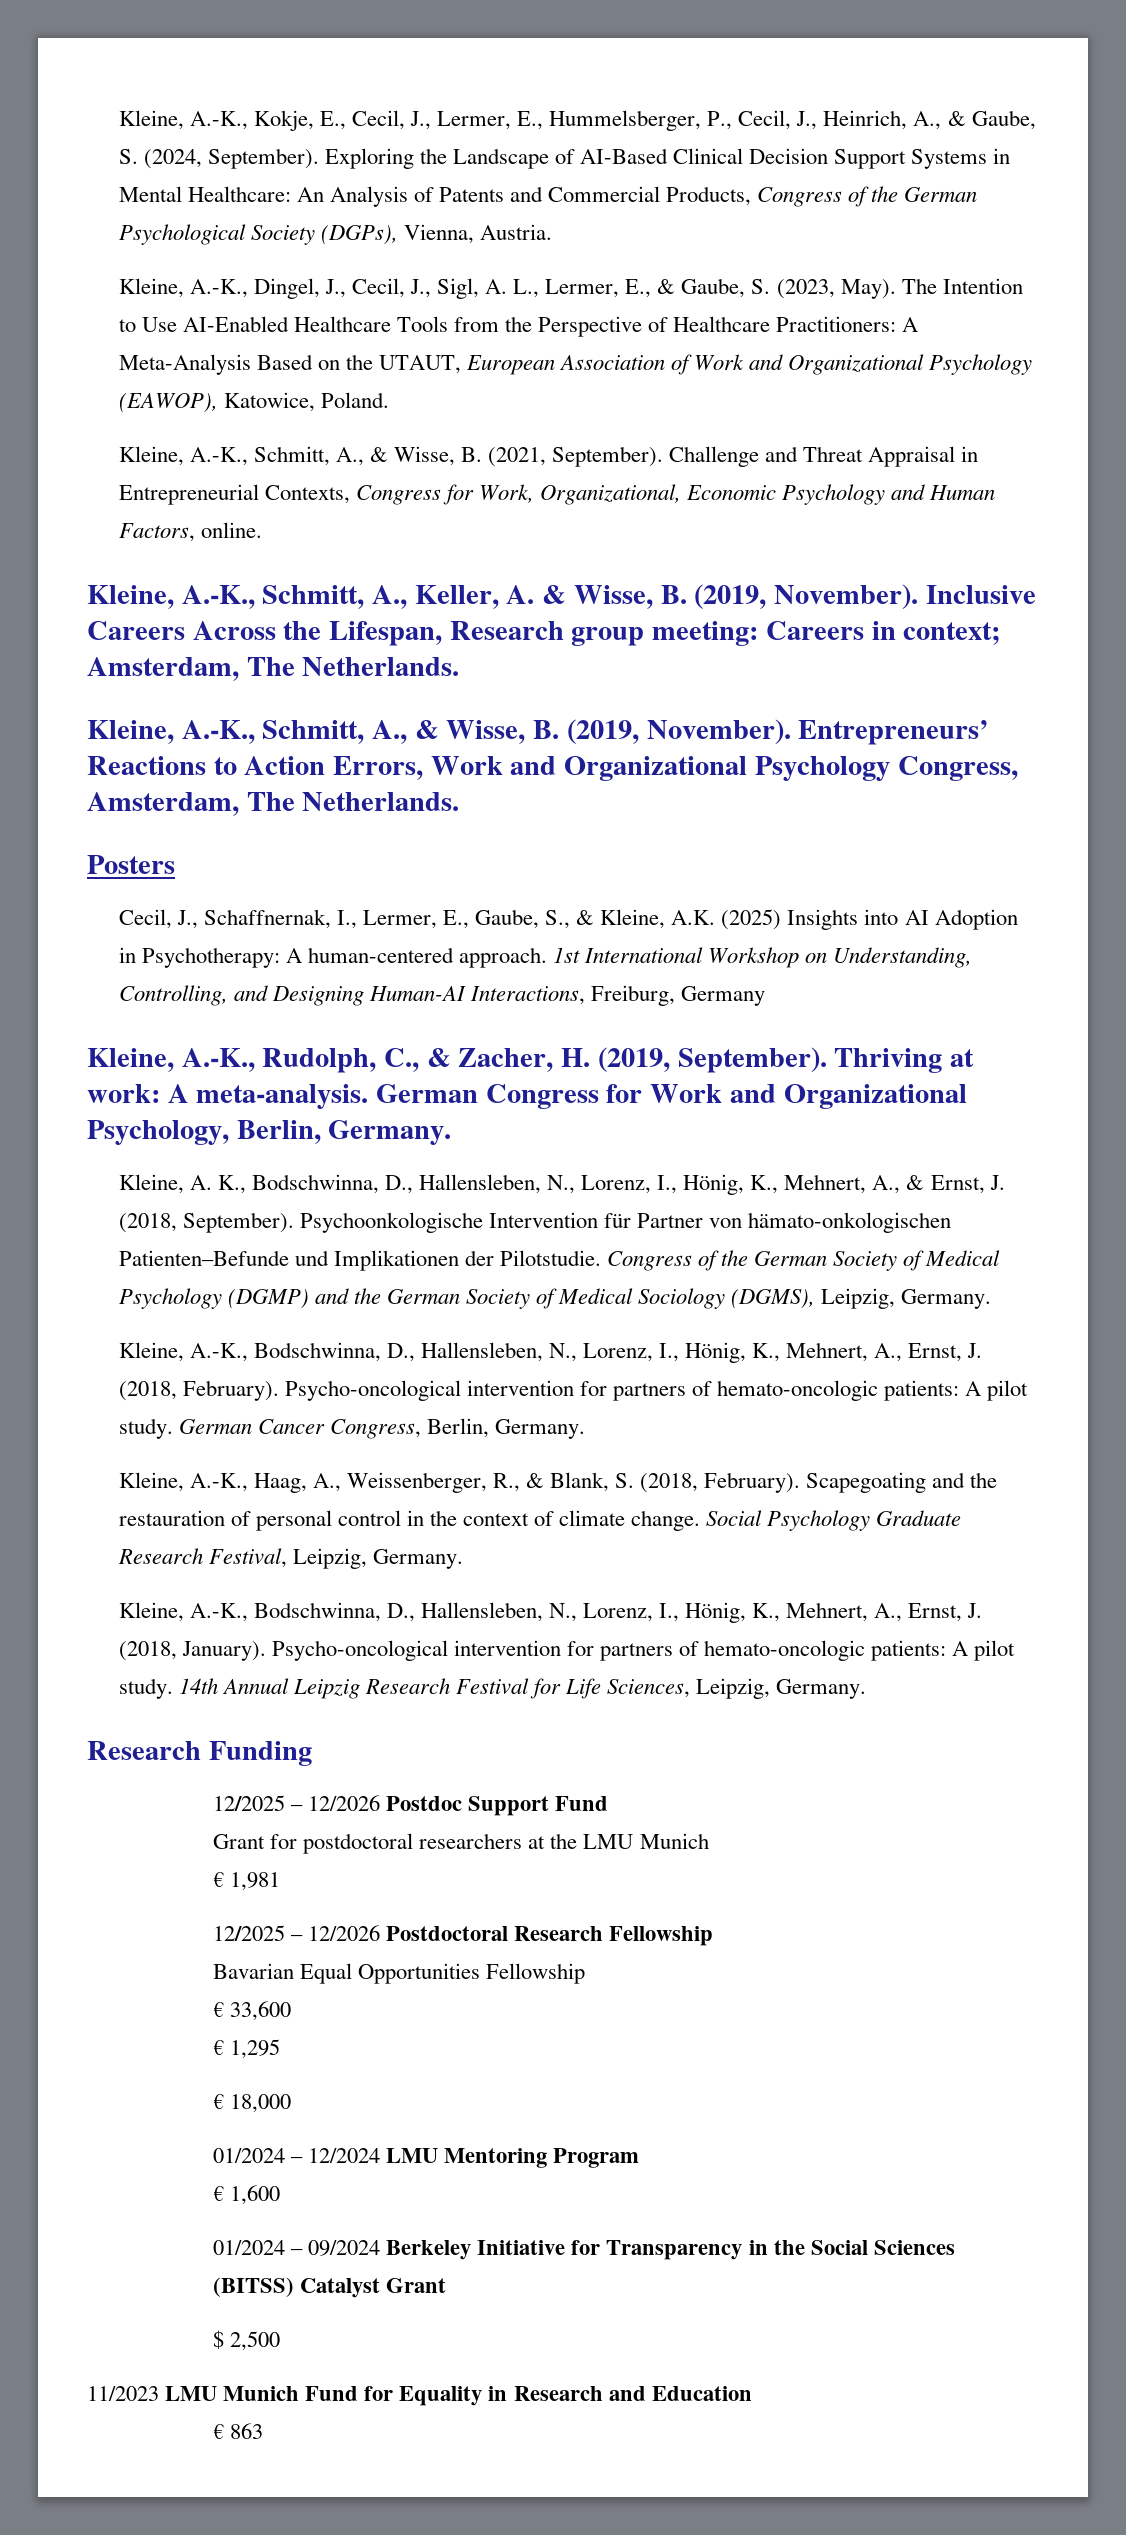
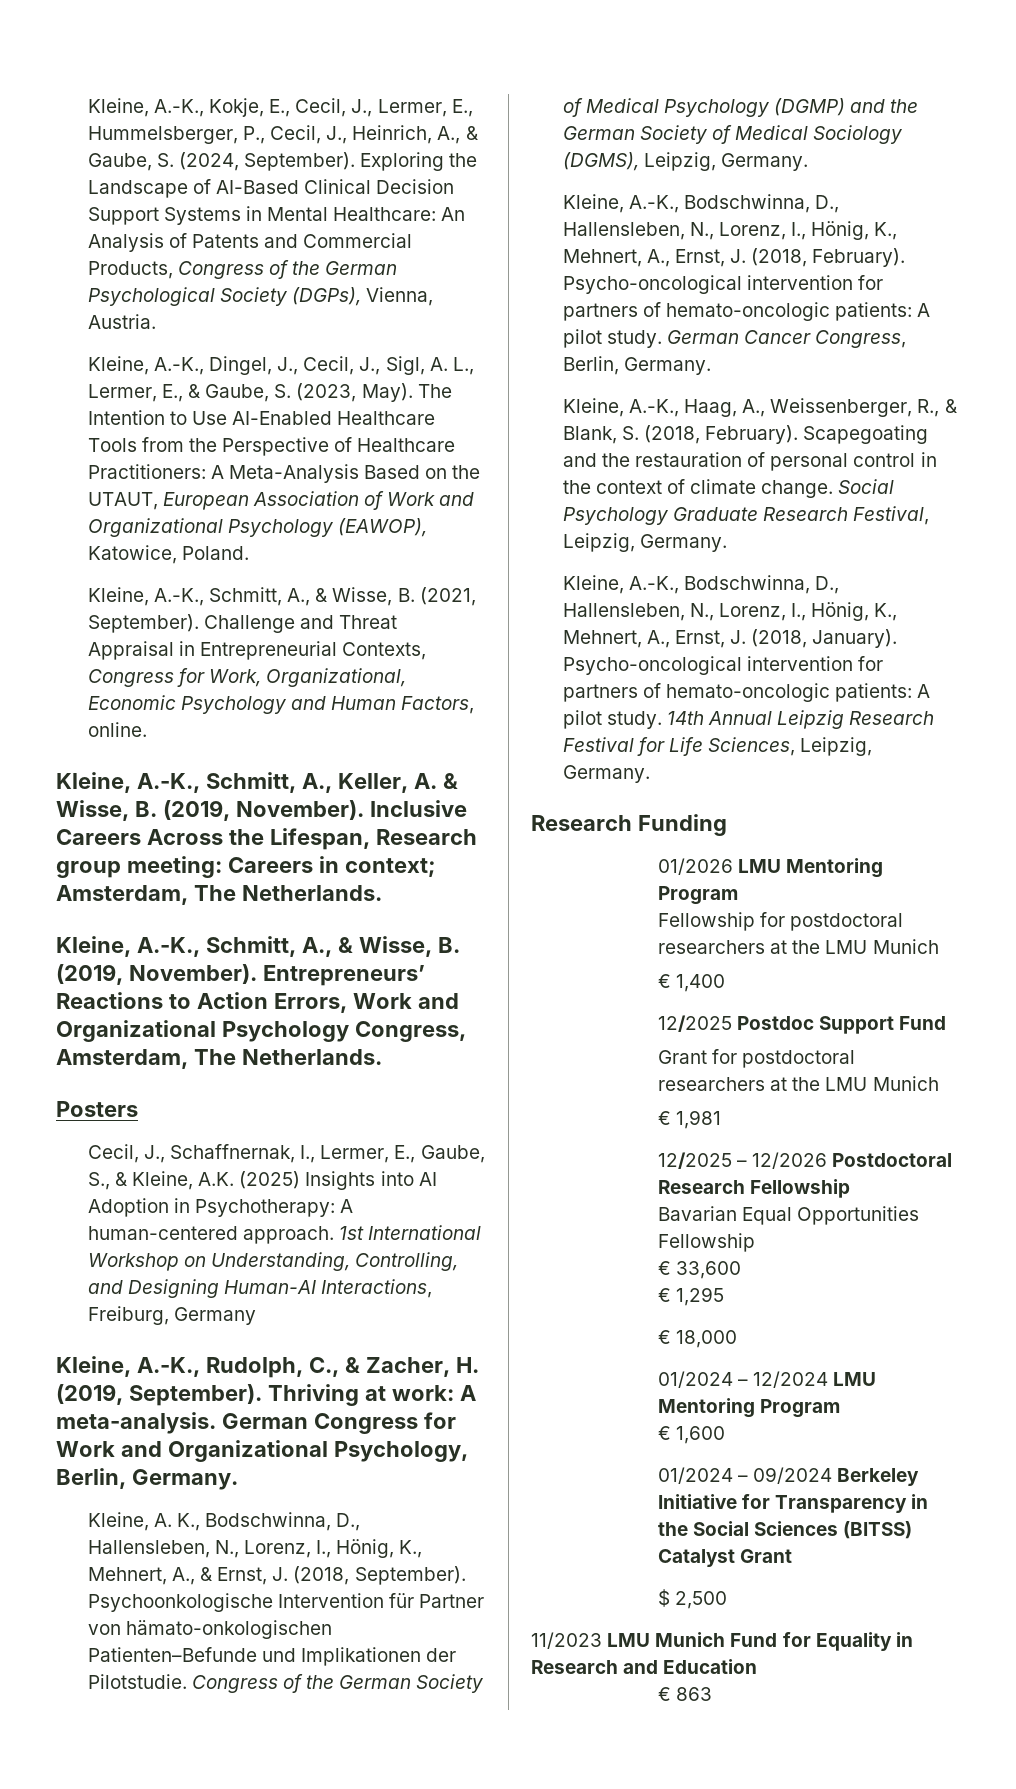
- 12/2025 – 12/2026 Postdoc Support Fund
+ 01/2026 LMU Mentoring Program
+ Fellowship for postdoctoral researchers at the LMU Munich
+ € 1,400
+ 12/2025 Postdoc Support Fund

